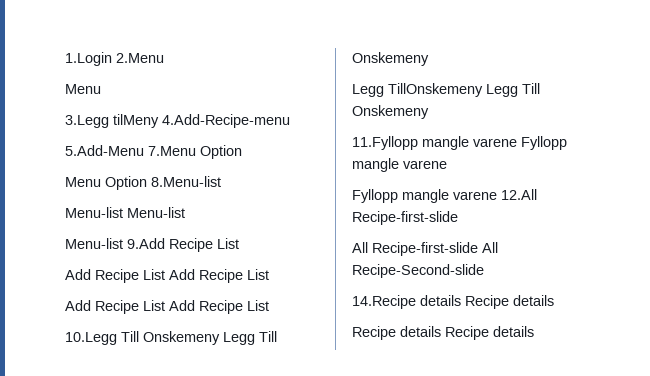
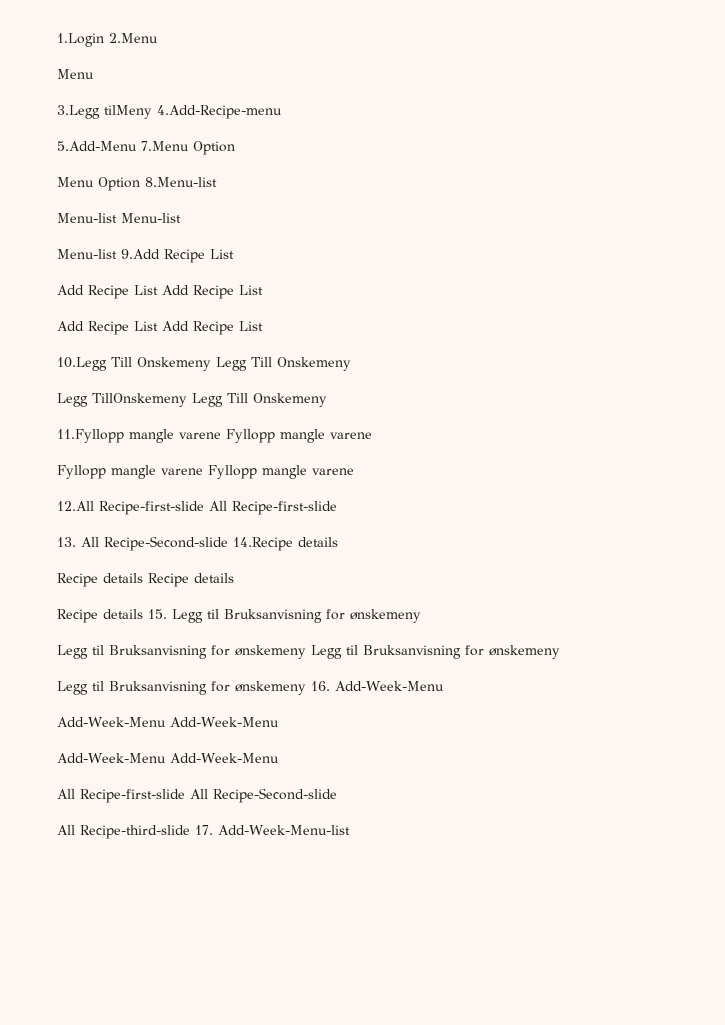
- Fyllopp mangle varene 12.All Recipe-first-slide
+ Fyllopp mangle varene Fyllopp mangle varene
+ 12.All Recipe-first-slide All Recipe-first-slide
+ 13. All Recipe-Second-slide 14.Recipe details
+ Recipe details Recipe details
+ Recipe details 15. Legg til Bruksanvisning for ønskemeny
+ Legg til Bruksanvisning for ønskemeny Legg til Bruksanvisning for ønskemeny
+ Legg til Bruksanvisning for ønskemeny 16. Add-Week-Menu
+ Add-Week-Menu Add-Week-Menu
+ Add-Week-Menu Add-Week-Menu
  All Recipe-first-slide All Recipe-Second-slide
- 14.Recipe details Recipe details
- Recipe details Recipe details
+ All Recipe-third-slide 17. Add-Week-Menu-list

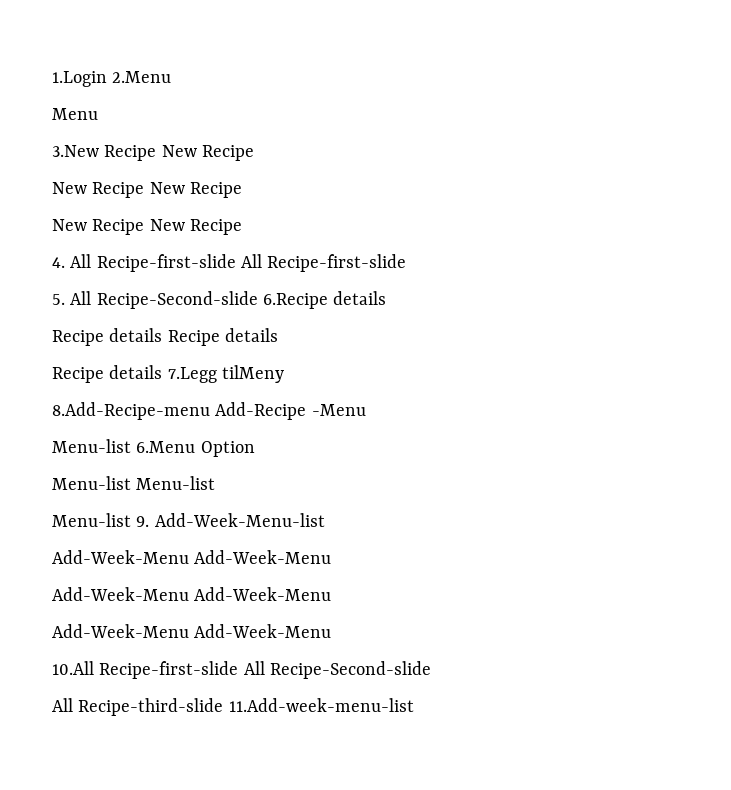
- 3.Legg tilMeny 4.Add-Recipe-menu
- 5.Add-Menu 7.Menu Option
- Menu Option 8.Menu-list
- Menu-list Menu-list
- Menu-list 9.Add Recipe List
- Add Recipe List Add Recipe List
- Add Recipe List Add Recipe List
- 10.Legg Till Onskemeny Legg Till Onskemeny
- Legg TillOnskemeny Legg Till Onskemeny
- 11.Fyllopp mangle varene Fyllopp mangle varene
- Fyllopp mangle varene Fyllopp mangle varene
- 12.All Recipe-first-slide All Recipe-first-slide
+ 3.New Recipe New Recipe
+ New Recipe New Recipe
+ New Recipe New Recipe
+ 4. All Recipe-first-slide All Recipe-first-slide
- 13. All Recipe-Second-slide 14.Recipe details
+ 5. All Recipe-Second-slide 6.Recipe details
- Recipe details 15. Legg til Bruksanvisning for ønskemeny
- Legg til Bruksanvisning for ønskemeny Legg til Bruksanvisning for ønskemeny
- Legg til Bruksanvisning for ønskemeny 16. Add-Week-Menu
+ Recipe details 7.Legg tilMeny
+ 8.Add-Recipe-menu Add-Recipe -Menu
+ Menu-list 6.Menu Option
+ Menu-list Menu-list
+ Menu-list 9. Add-Week-Menu-list
+ Add-Week-Menu Add-Week-Menu
- All Recipe-first-slide All Recipe-Second-slide
+ 10.All Recipe-first-slide All Recipe-Second-slide
- All Recipe-third-slide 17. Add-Week-Menu-list
+ All Recipe-third-slide 11.Add-week-menu-list

